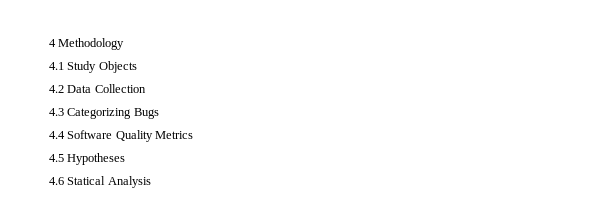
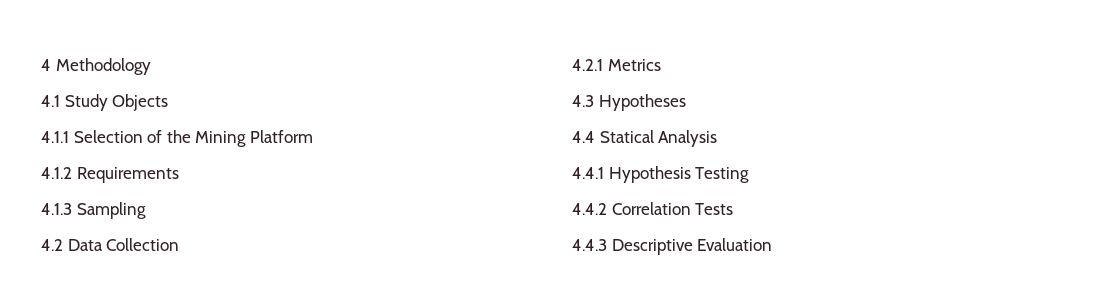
+ 4.1.1 Selection of the Mining Platform
+ 4.1.2 Requirements
+ 4.1.3 Sampling
+ 4.2.1 Metrics
- 4.3 Categorizing Bugs
+ 4.3 Hypotheses
- 4.4 Software Quality Metrics
- 4.5 Hypotheses
- 4.6 Statical Analysis
+ 4.4 Statical Analysis
+ 4.4.1 Hypothesis Testing
+ 4.4.2 Correlation Tests
+ 4.4.3 Descriptive Evaluation

